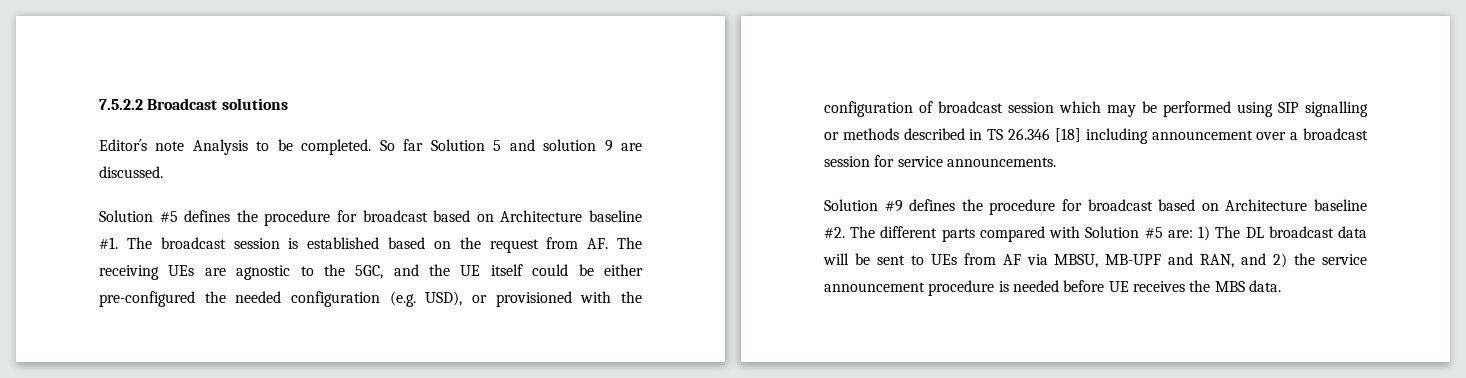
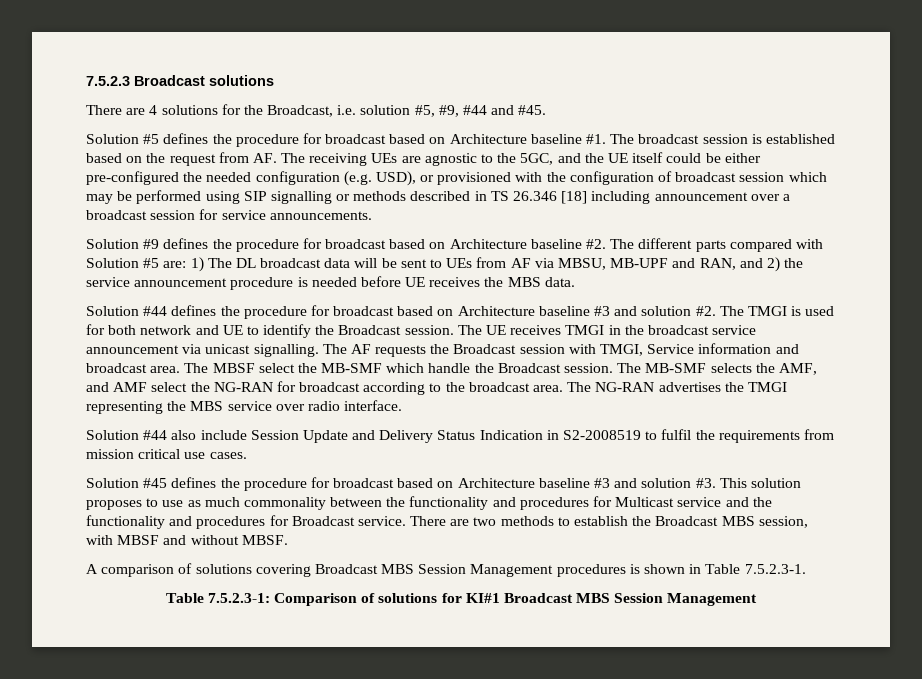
- 7.5.2.2 Broadcast solutions
+ 7.5.2.3 Broadcast solutions
- Editor´s note Analysis to be completed. So far Solution 5 and solution 9 are discussed.
+ There are 4 solutions for the Broadcast, i.e. solution #5, #9, #44 and #45.
+ Solution #44 defines the procedure for broadcast based on Architecture baseline #3 and solution #2. The TMGI is used for both network and UE to identify the Broadcast session. The UE receives TMGI in the broadcast service announcement via unicast signalling. The AF requests the Broadcast session with TMGI, Service information and broadcast area. The MBSF select the MB-SMF which handle the Broadcast session. The MB-SMF selects the AMF, and AMF select the NG-RAN for broadcast according to the broadcast area. The NG-RAN advertises the TMGI representing the MBS service over radio interface.
+ Solution #44 also include Session Update and Delivery Status Indication in S2-2008519 to fulfil the requirements from mission critical use cases.
+ Solution #45 defines the procedure for broadcast based on Architecture baseline #3 and solution #3. This solution proposes to use as much commonality between the functionality and procedures for Multicast service and the functionality and procedures for Broadcast service. There are two methods to establish the Broadcast MBS session, with MBSF and without MBSF.
+ A comparison of solutions covering Broadcast MBS Session Management procedures is shown in Table 7.5.2.3-1.
+ Table 7.5.2.3-1: Comparison of solutions for KI#1 Broadcast MBS Session Management

